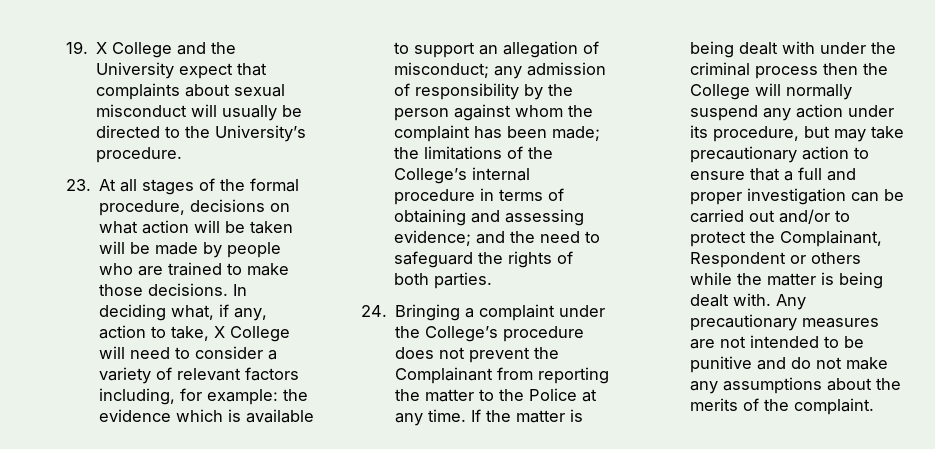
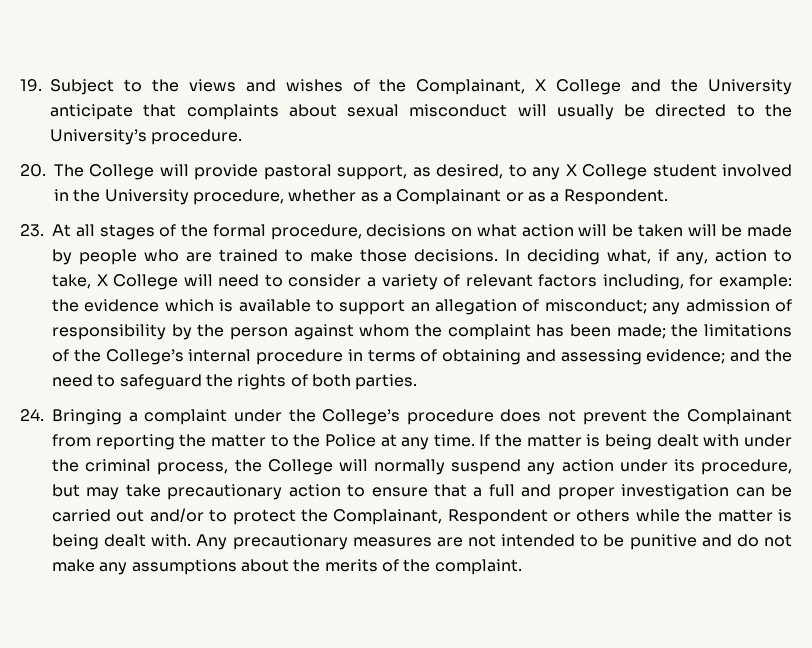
- 19. X College and the University expect that complaints about sexual misconduct will usually be directed to the University’s procedure.
+ 19. Subject to the views and wishes of the Complainant, X College and the University anticipate that complaints about sexual misconduct will usually be directed to the University’s procedure.
+ 20. The College will provide pastoral support, as desired, to any X College student involved in the University procedure, whether as a Complainant or as a Respondent.
- If the matter is being dealt with under the criminal process then the College will normally suspend any action under its procedure, but may take precautionary action to ensure that a full and proper investigation can be carried out and/or to protect the Complainant, Respondent or others while the matter is being dealt with.
+ If the matter is being dealt with under the criminal process, the College will normally suspend any action under its procedure, but may take precautionary action to ensure that a full and proper investigation can be carried out and/or to protect the Complainant, Respondent or others while the matter is being dealt with.

